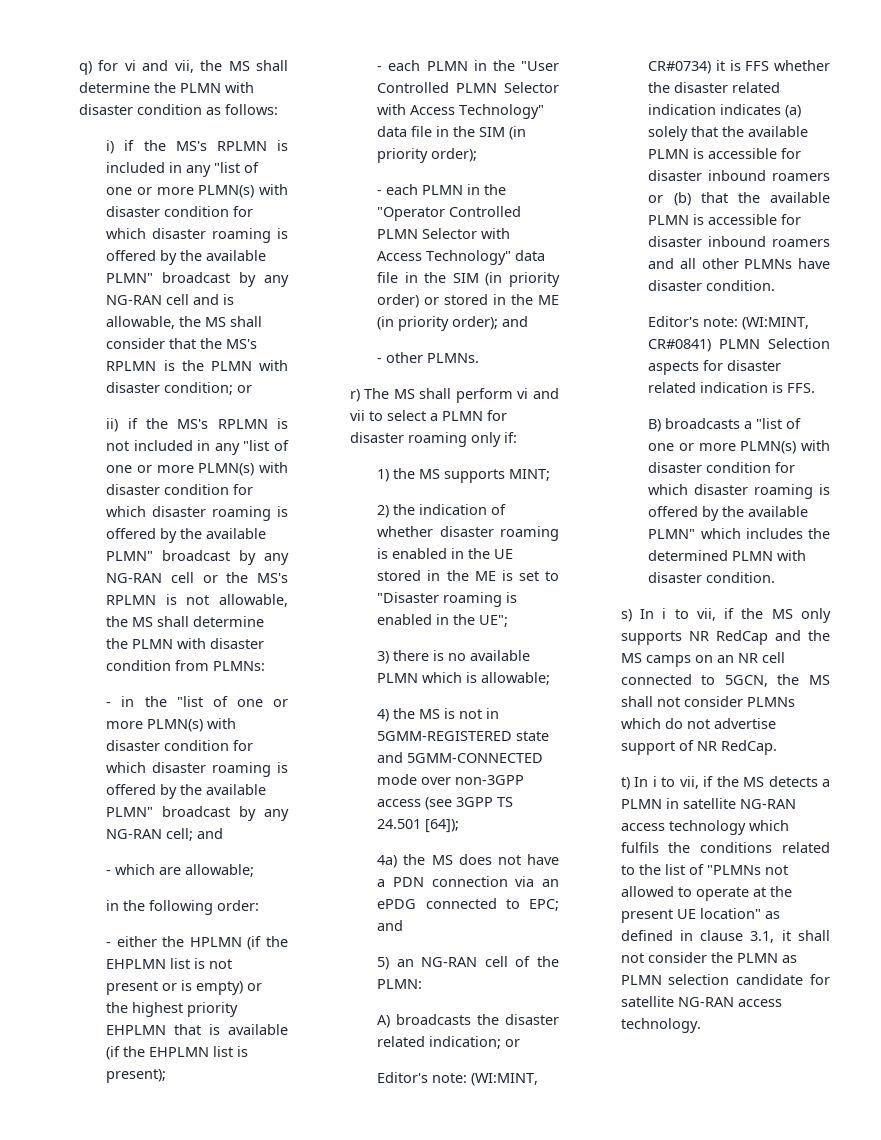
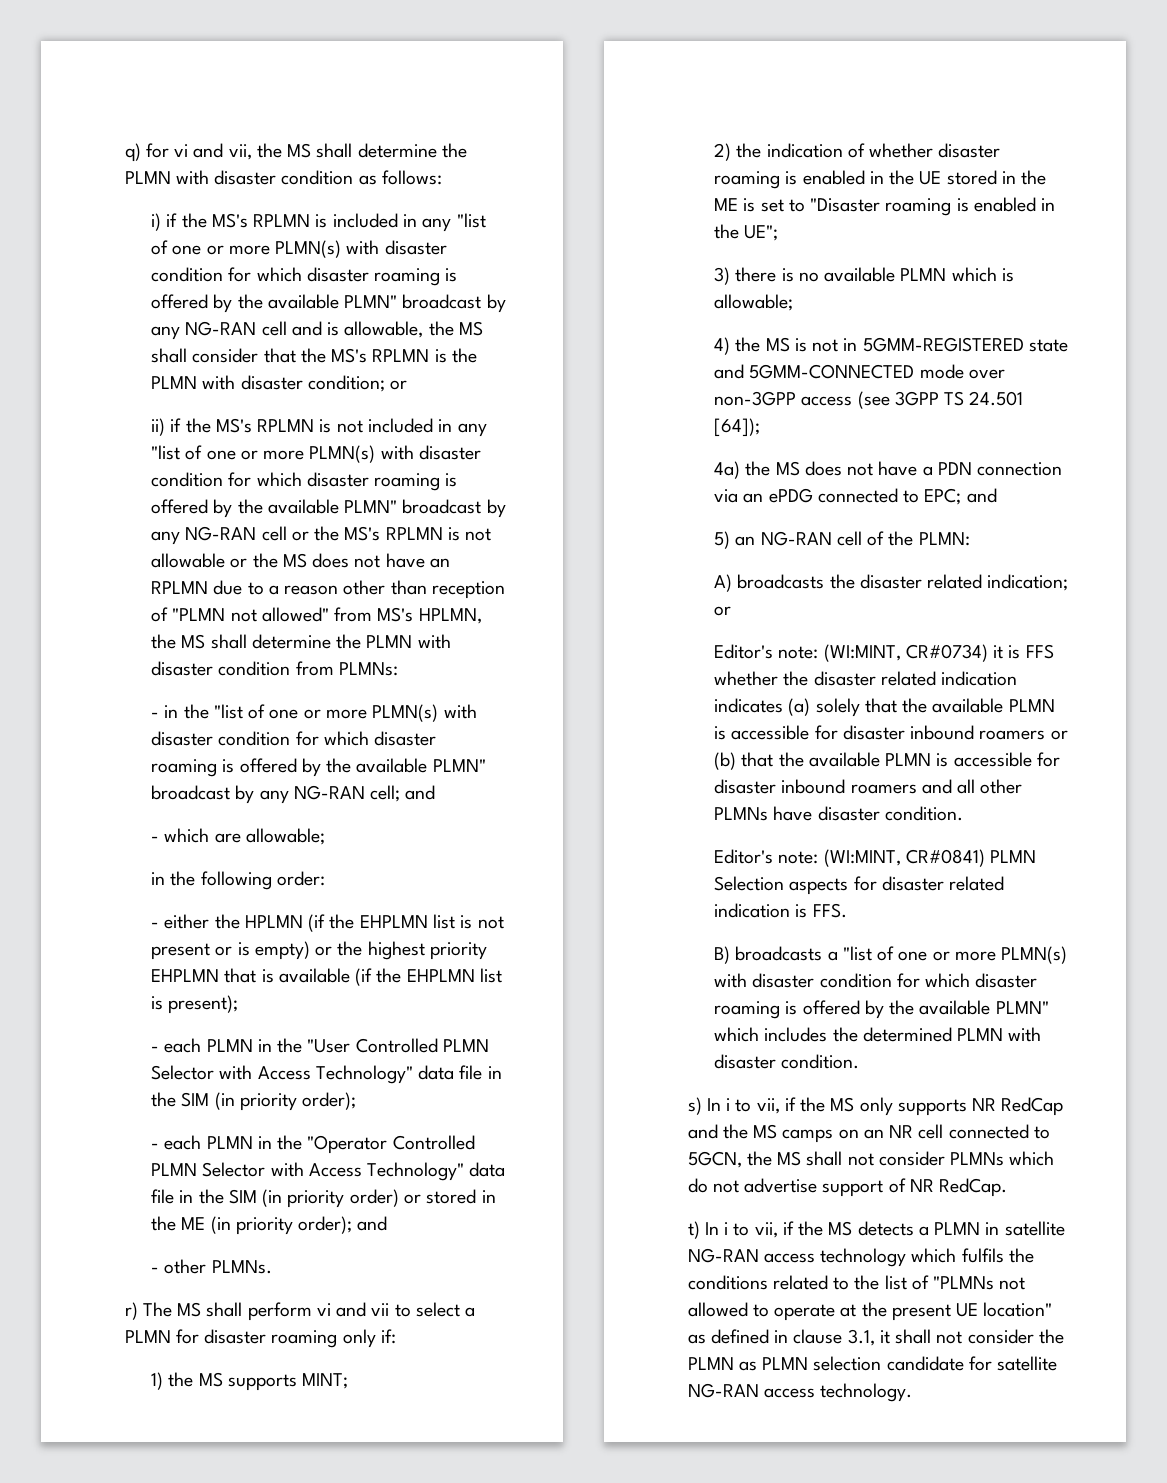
- ii) if the MS's RPLMN is not included in any "list of one or more PLMN(s) with disaster condition for which disaster roaming is offered by the available PLMN" broadcast by any NG-RAN cell or the MS's RPLMN is not allowable, the MS shall determine the PLMN with disaster condition from PLMNs:
+ ii) if the MS's RPLMN is not included in any "list of one or more PLMN(s) with disaster condition for which disaster roaming is offered by the available PLMN" broadcast by any NG-RAN cell or the MS's RPLMN is not allowable or the MS does not have an RPLMN due to a reason other than reception of "PLMN not allowed" from MS's HPLMN, the MS shall determine the PLMN with disaster condition from PLMNs:

